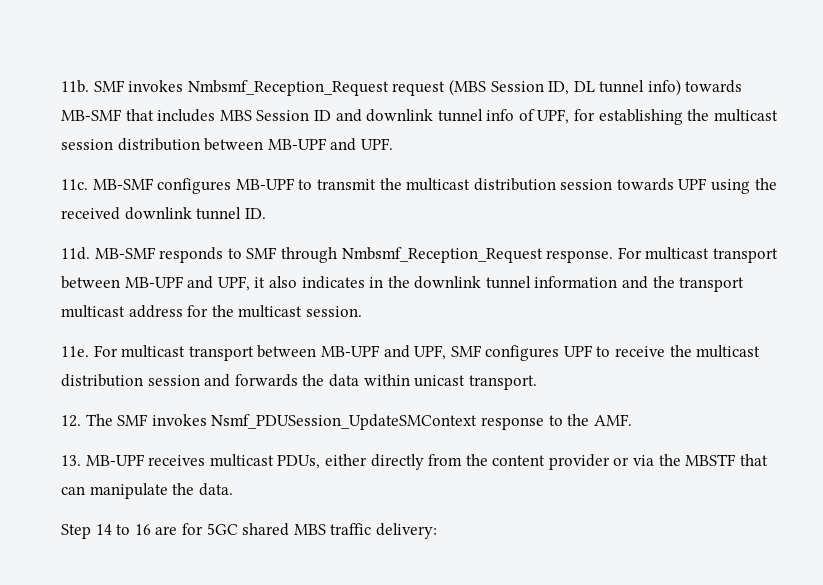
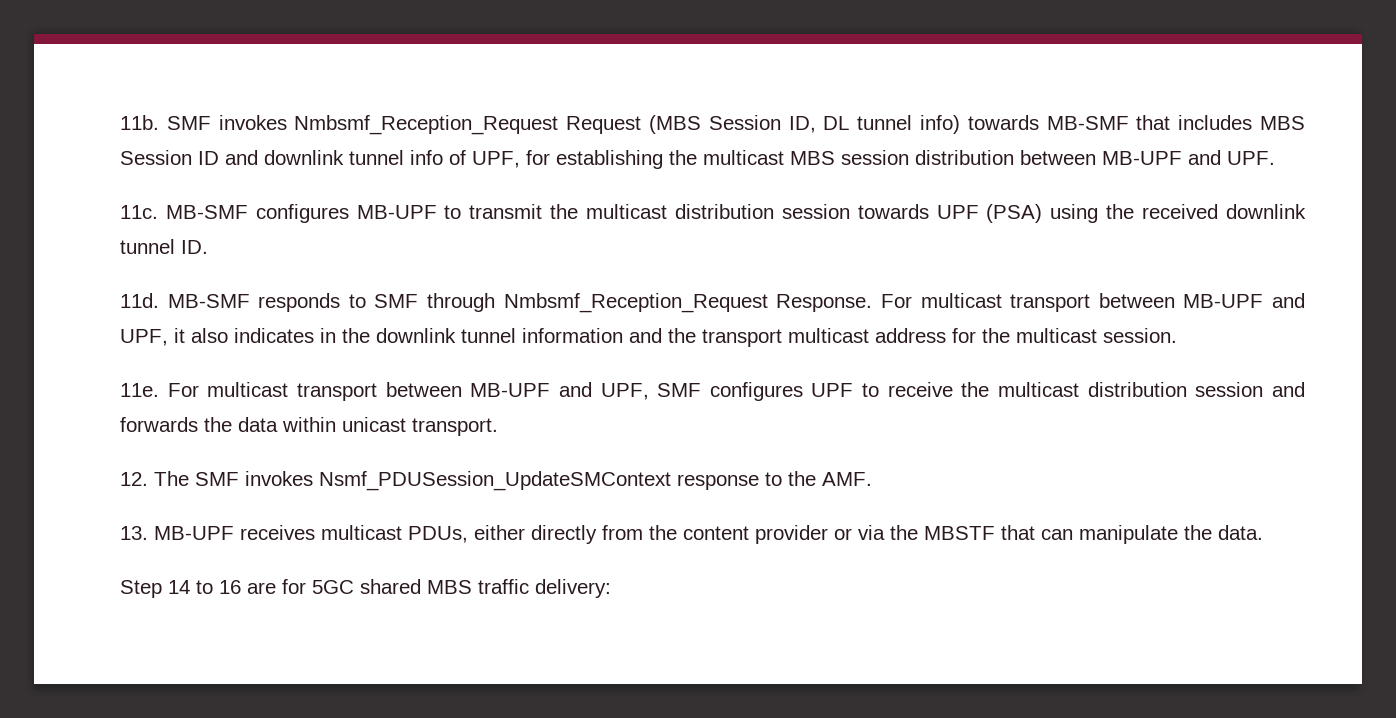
- SMF invokes Nmbsmf_Reception_Request request (MBS Session ID, DL tunnel info) towards MB-SMF that includes MBS Session ID and downlink tunnel info of UPF, for establishing the multicast session distribution between MB-UPF and UPF.
+ SMF invokes Nmbsmf_Reception_Request Request (MBS Session ID, DL tunnel info) towards MB-SMF that includes MBS Session ID and downlink tunnel info of UPF, for establishing the multicast MBS session distribution between MB-UPF and UPF.
- MB-SMF configures MB-UPF to transmit the multicast distribution session towards UPF using the received downlink tunnel ID.
+ MB-SMF configures MB-UPF to transmit the multicast distribution session towards UPF (PSA) using the received downlink tunnel ID.
- MB-SMF responds to SMF through Nmbsmf_Reception_Request response.
+ MB-SMF responds to SMF through Nmbsmf_Reception_Request Response.

